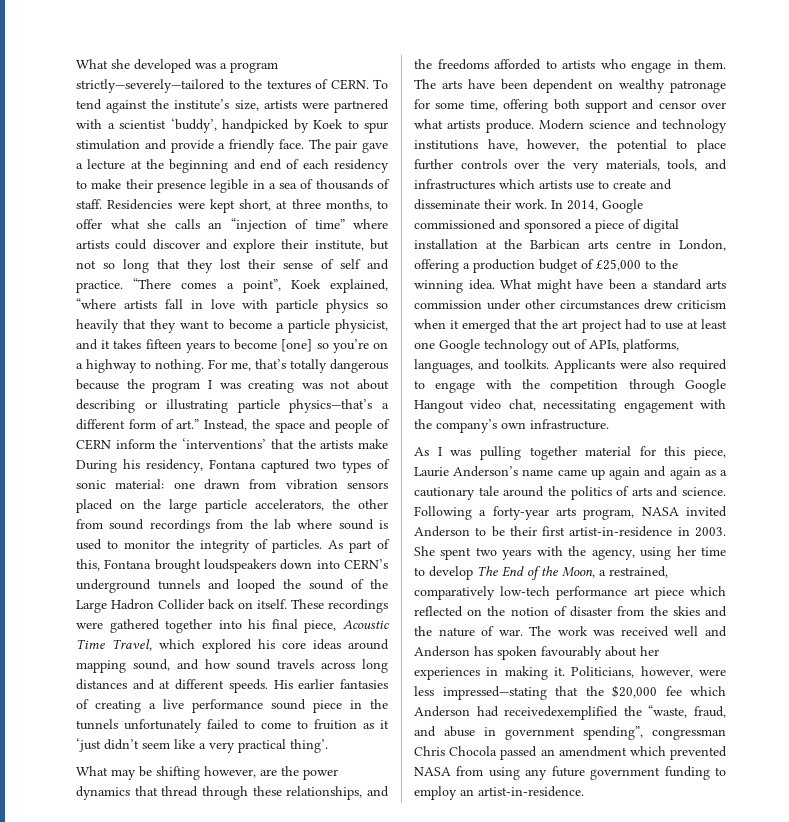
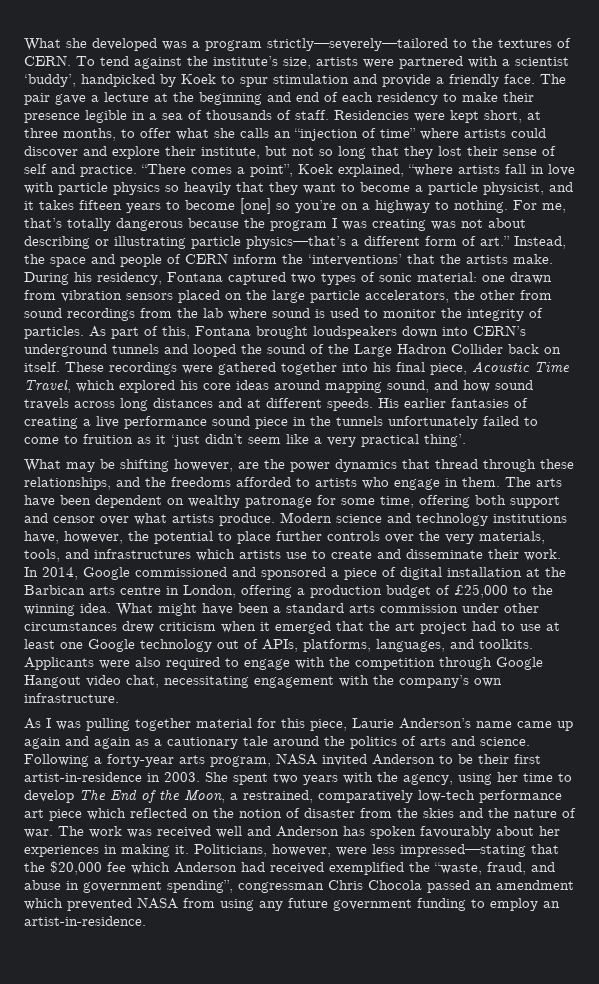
- For me, that’s totally dangerous because the program I was creating was not about describing or illustrating particle physics—that’s a different form of art.” Instead, the space and people of CERN inform the ‘interventions’ that the artists make During his residency, Fontana captured two types of sonic material:
+ For me, that’s totally dangerous because the program I was creating was not about describing or illustrating particle physics—that’s a different form of art.” Instead, the space and people of CERN inform the ‘interventions’ that the artists make. During his residency, Fontana captured two types of sonic material:
- Politicians, however, were less impressed—stating that the $20,000 fee which Anderson had receivedexemplified the “waste, fraud, and abuse in government spending”, congressman Chris Chocola passed an amendment which prevented NASA from using any future government funding to employ an artist-in-residence.
+ Politicians, however, were less impressed—stating that the $20,000 fee which Anderson had received exemplified the “waste, fraud, and abuse in government spending”, congressman Chris Chocola passed an amendment which prevented NASA from using any future government funding to employ an artist-in-residence.

